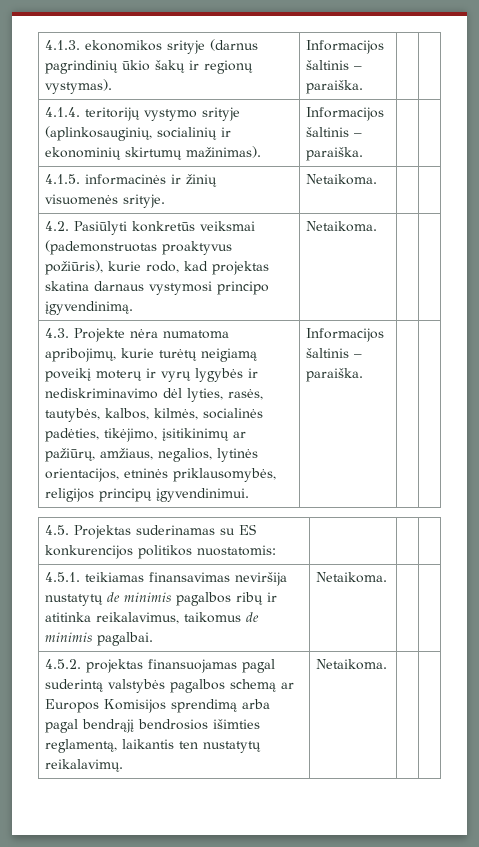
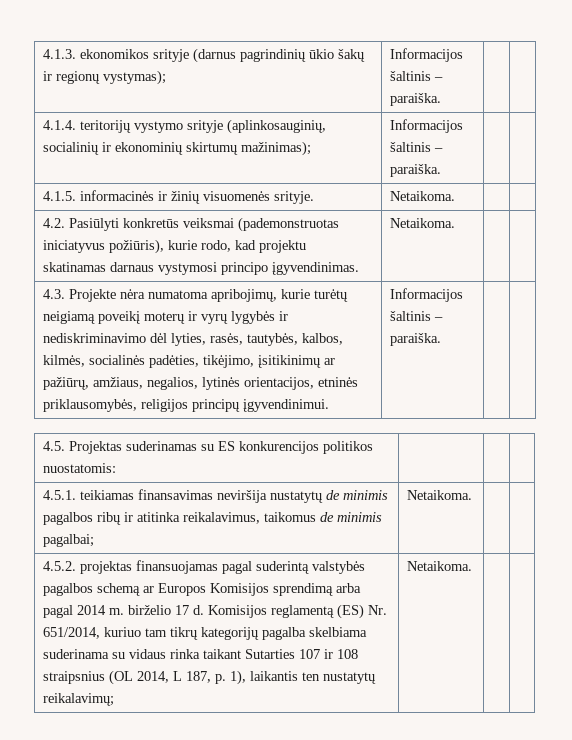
- 4.1.3. ekonomikos srityje (darnus pagrindinių ūkio šakų ir regionų vystymas). | Informacijos šaltinis – paraiška. | |
+ 4.1.3. ekonomikos srityje (darnus pagrindinių ūkio šakų ir regionų vystymas); | Informacijos šaltinis – paraiška. | |
- 4.1.4. teritorijų vystymo srityje (aplinkosauginių, socialinių ir ekonominių skirtumų mažinimas). | Informacijos šaltinis – paraiška. | |
+ 4.1.4. teritorijų vystymo srityje (aplinkosauginių, socialinių ir ekonominių skirtumų mažinimas); | Informacijos šaltinis – paraiška. | |
- 4.2. Pasiūlyti konkretūs veiksmai (pademonstruotas proaktyvus požiūris), kurie rodo, kad projektas skatina darnaus vystymosi principo įgyvendinimą. | Netaikoma. | |
+ 4.2. Pasiūlyti konkretūs veiksmai (pademonstruotas iniciatyvus požiūris), kurie rodo, kad projektu skatinamas darnaus vystymosi principo įgyvendinimas. | Netaikoma. | |
- 4.5.1. teikiamas finansavimas neviršija nustatytų de minimis pagalbos ribų ir atitinka reikalavimus, taikomus de minimis pagalbai. | Netaikoma. | |
+ 4.5.1. teikiamas finansavimas neviršija nustatytų de minimis pagalbos ribų ir atitinka reikalavimus, taikomus de minimis pagalbai; | Netaikoma. | |
- 4.5.2. projektas finansuojamas pagal suderintą valstybės pagalbos schemą ar Europos Komisijos sprendimą arba pagal bendrąjį bendrosios išimties reglamentą, laikantis ten nustatytų reikalavimų.
+ 4.5.2. projektas finansuojamas pagal suderintą valstybės pagalbos schemą ar Europos Komisijos sprendimą arba pagal 2014 m. birželio 17 d. Komisijos reglamentą (ES) Nr. 651/2014, kuriuo tam tikrų kategorijų pagalba skelbiama suderinama su vidaus rinka taikant Sutarties 107 ir 108 straipsnius (OL 2014, L 187, p. 1), laikantis ten nustatytų reikalavimų;

